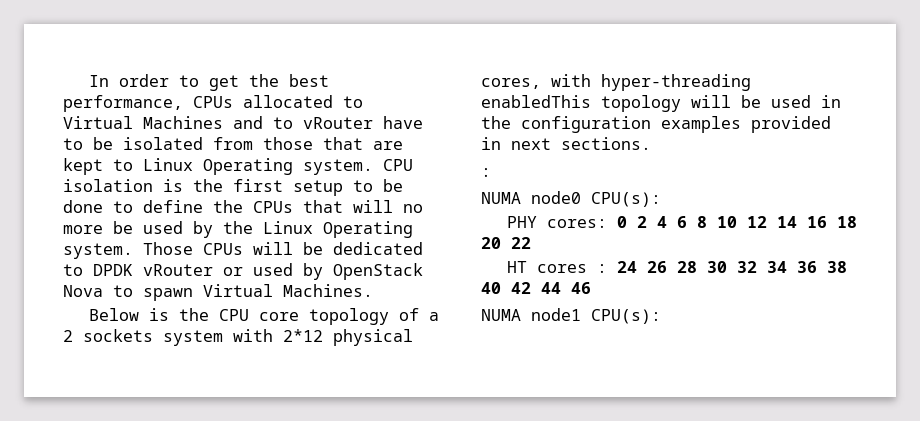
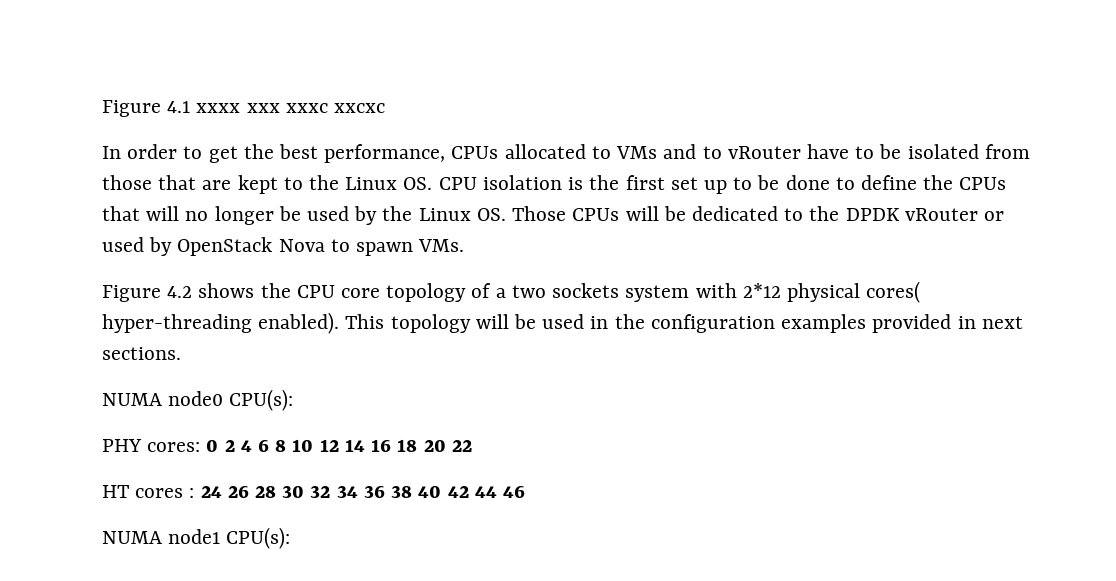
+ Figure 4.1 xxxx xxx xxxc xxcxc
- In order to get the best performance, CPUs allocated to Virtual Machines and to vRouter have to be isolated from those that are kept to Linux Operating system. CPU isolation is the first setup to be done to define the CPUs that will no more be used by the Linux Operating system. Those CPUs will be dedicated to DPDK vRouter or used by OpenStack Nova to spawn Virtual Machines.
- Below is the CPU core topology of a 2 sockets system with 2*12 physical cores, with hyper-threading enabledThis topology will be used in the configuration examples provided in next sections.
- :
+ In order to get the best performance, CPUs allocated to VMs and to vRouter have to be isolated from those that are kept to the Linux OS. CPU isolation is the first set up to be done to define the CPUs that will no longer be used by the Linux OS. Those CPUs will be dedicated to the DPDK vRouter or used by OpenStack Nova to spawn VMs.
+ Figure 4.2 shows the CPU core topology of a two sockets system with 2*12 physical cores( hyper-threading enabled). This topology will be used in the configuration examples provided in next sections.

